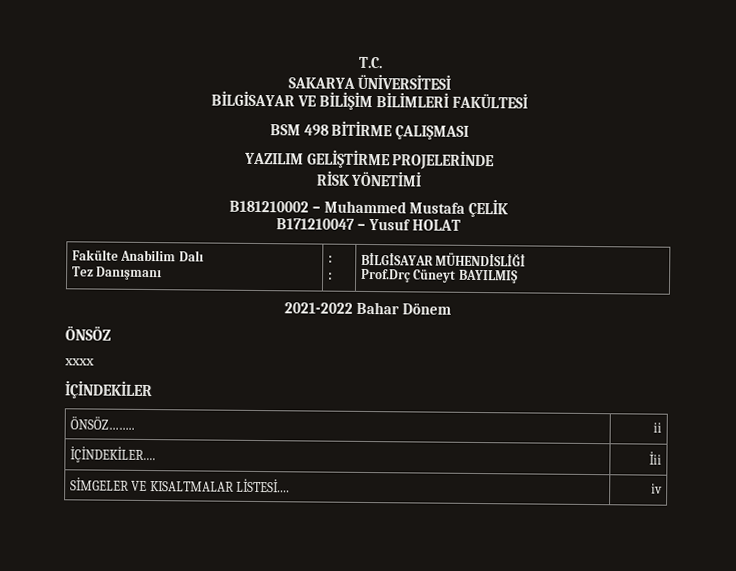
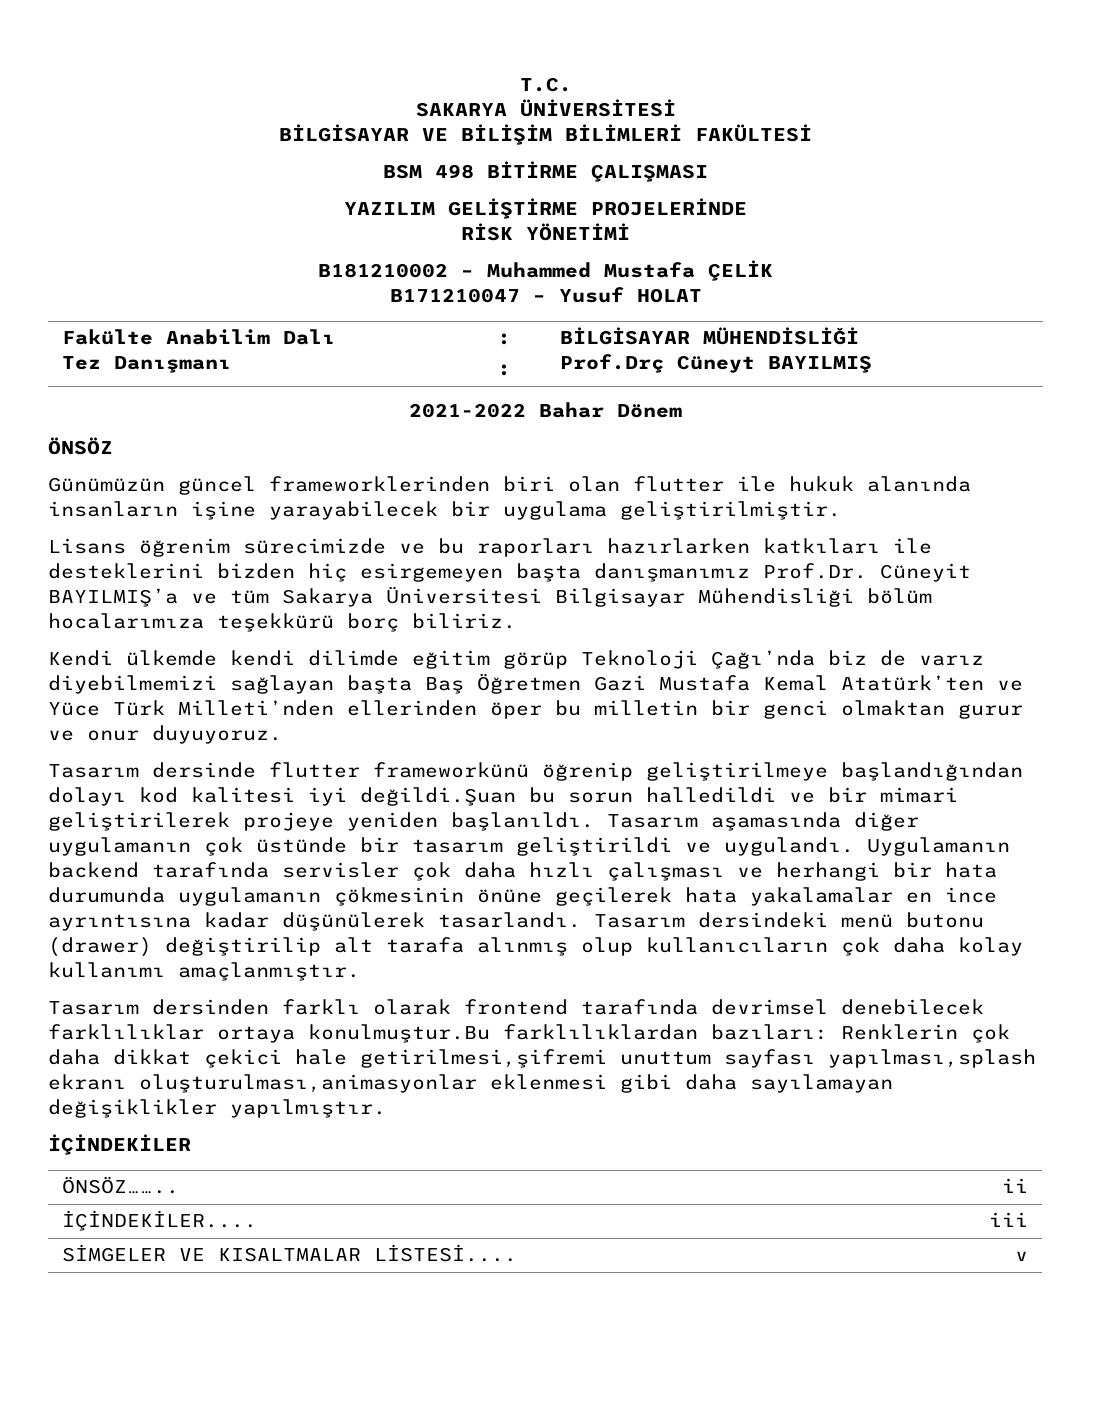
- xxxx
+ Günümüzün güncel frameworklerinden biri olan flutter ile hukuk alanında insanların işine yarayabilecek bir uygulama geliştirilmiştir.
+ Lisans öğrenim sürecimizde ve bu raporları hazırlarken katkıları ile desteklerini bizden hiç esirgemeyen başta danışmanımız Prof.Dr. Cüneyit BAYILMIŞ’a ve tüm Sakarya Üniversitesi Bilgisayar Mühendisliği bölüm hocalarımıza teşekkürü borç biliriz.
+ Kendi ülkemde kendi dilimde eğitim görüp Teknoloji Çağı’nda biz de varız diyebilmemizi sağlayan başta Baş Öğretmen Gazi Mustafa Kemal Atatürk’ten ve Yüce Türk Milleti’nden ellerinden öper bu milletin bir genci olmaktan gurur ve onur duyuyoruz.
+ Tasarım dersinde flutter frameworkünü öğrenip geliştirilmeye başlandığından dolayı kod kalitesi iyi değildi.Şuan bu sorun halledildi ve bir mimari geliştirilerek projeye yeniden başlanıldı. Tasarım aşamasında diğer uygulamanın çok üstünde bir tasarım geliştirildi ve uygulandı. Uygulamanın backend tarafında servisler çok daha hızlı çalışması ve herhangi bir hata durumunda uygulamanın çökmesinin önüne geçilerek hata yakalamalar en ince ayrıntısına kadar düşünülerek tasarlandı. Tasarım dersindeki menü butonu (drawer) değiştirilip alt tarafa alınmış olup kullanıcıların çok daha kolay kullanımı amaçlanmıştır.
+ Tasarım dersinden farklı olarak frontend tarafında devrimsel denebilecek farklılıklar ortaya konulmuştur.Bu farklılıklardan bazıları: Renklerin çok daha dikkat çekici hale getirilmesi,şifremi unuttum sayfası yapılması,splash ekranı oluşturulması,animasyonlar eklenmesi gibi daha sayılamayan değişiklikler yapılmıştır.
- İÇİNDEKİLER.... | İii
+ İÇİNDEKİLER.... | iii
- SİMGELER VE KISALTMALAR LİSTESİ.... | iv
+ SİMGELER VE KISALTMALAR LİSTESİ.... | v

